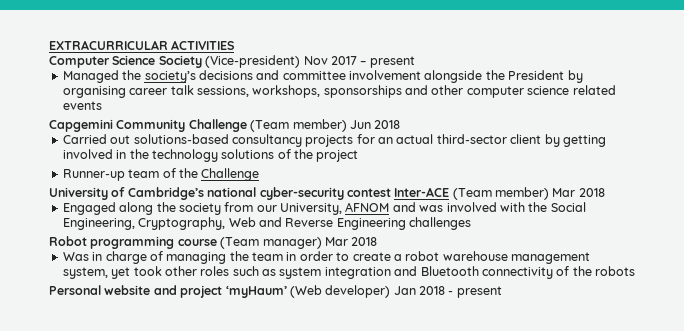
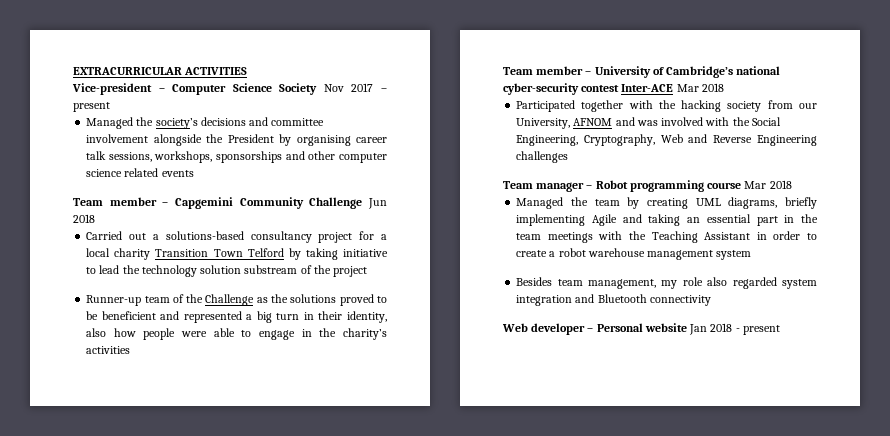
- Computer Science Society (Vice-president) Nov 2017 – present
+ Vice-president – Computer Science Society Nov 2017 – present
- Capgemini Community Challenge (Team member) Jun 2018
+ Team member – Capgemini Community Challenge Jun 2018
- Carried out solutions-based consultancy projects for an actual third-sector client by getting involved in the technology solutions of the project
+ Carried out a solutions-based consultancy project for a local charity Transition Town Telford by taking initiative to lead the technology solution substream of the project
- Runner-up team of the Challenge
- University of Cambridge’s national cyber-security contest Inter-ACE (Team member) Mar 2018
- Engaged along the society from our University, AFNOM and was involved with the Social Engineering, Cryptography, Web and Reverse Engineering challenges
+ Runner-up team of the Challenge as the solutions proved to be beneficient and represented a big turn in their identity, also how people were able to engage in the charity’s activities
+ Team member – University of Cambridge’s national cyber-security contest Inter-ACE Mar 2018
+ Participated together with the hacking society from our University, AFNOM and was involved with the Social Engineering, Cryptography, Web and Reverse Engineering challenges
- Robot programming course (Team manager) Mar 2018
- Was in charge of managing the team in order to create a robot warehouse management system, yet took other roles such as system integration and Bluetooth connectivity of the robots
- Personal website and project ‘myHaum’ (Web developer) Jan 2018 - present
+ Team manager – Robot programming course Mar 2018
+ Managed the team by creating UML diagrams, briefly implementing Agile and taking an essential part in the team meetings with the Teaching Assistant in order to create a robot warehouse management system
+ Besides team management, my role also regarded system integration and Bluetooth connectivity
+ Web developer – Personal website Jan 2018 - present

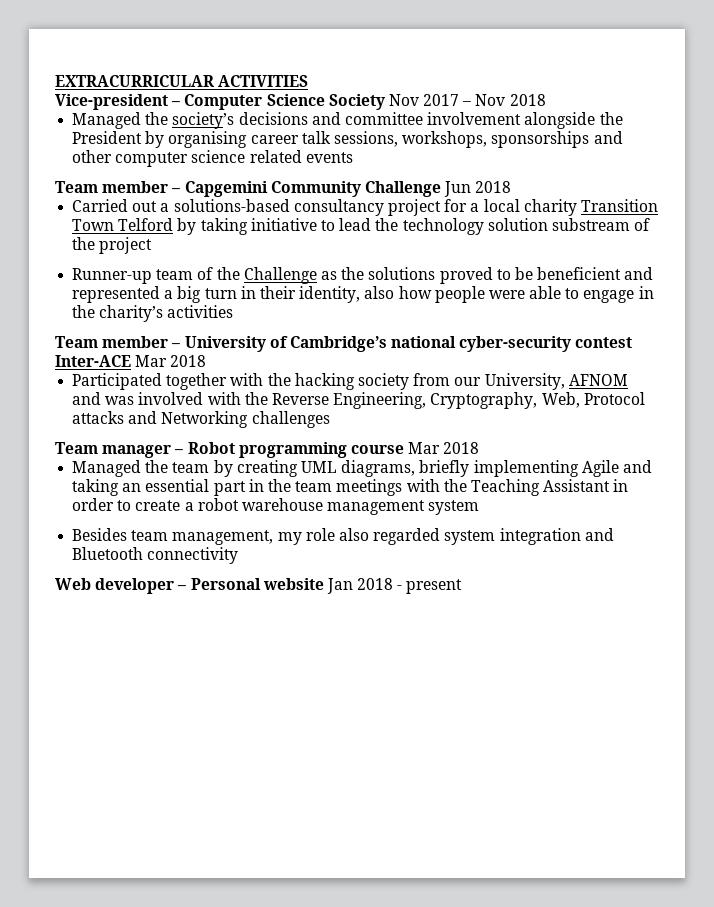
- Vice-president – Computer Science Society Nov 2017 – present
+ Vice-president – Computer Science Society Nov 2017 – Nov 2018
- Participated together with the hacking society from our University, AFNOM and was involved with the Social Engineering, Cryptography, Web and Reverse Engineering challenges
+ Participated together with the hacking society from our University, AFNOM and was involved with the Reverse Engineering, Cryptography, Web, Protocol attacks and Networking challenges

